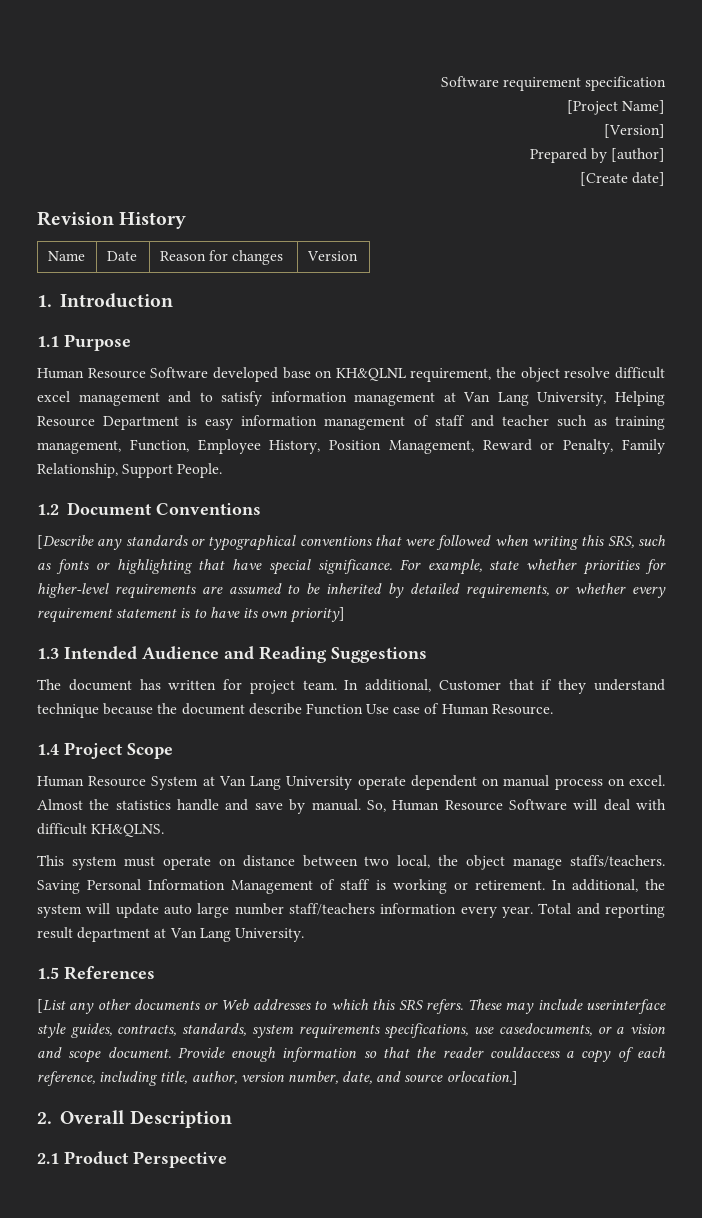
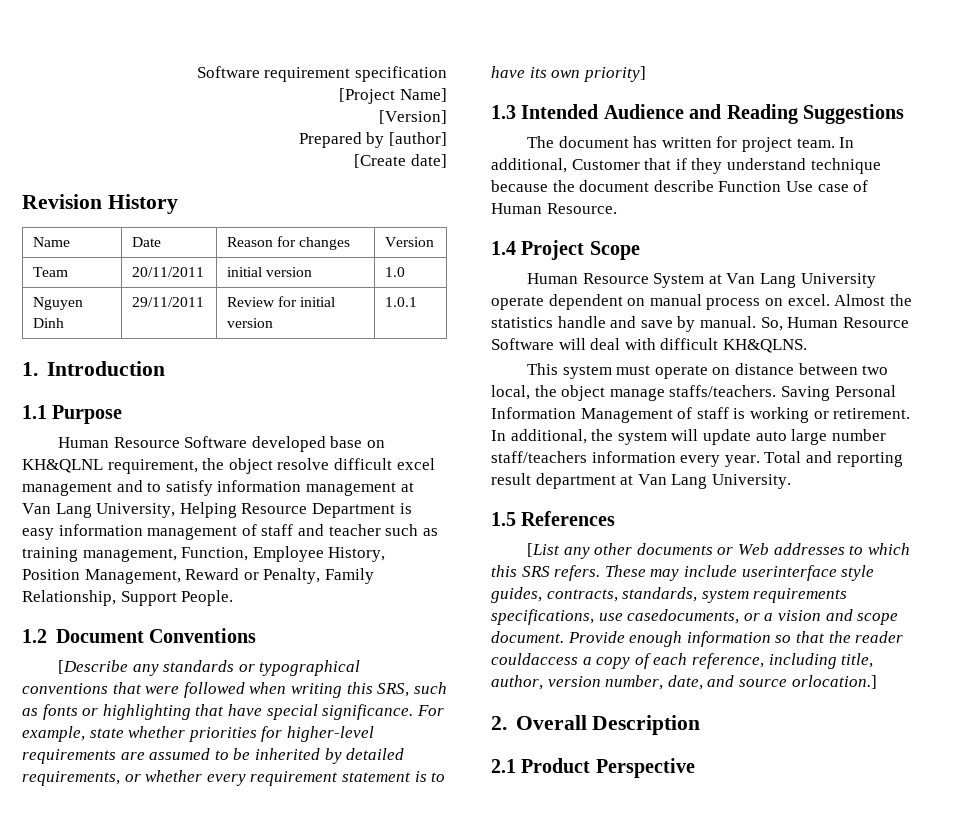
+ Team | 20/11/2011 | initial version | 1.0
+ Nguyen Dinh | 29/11/2011 | Review for initial version | 1.0.1

